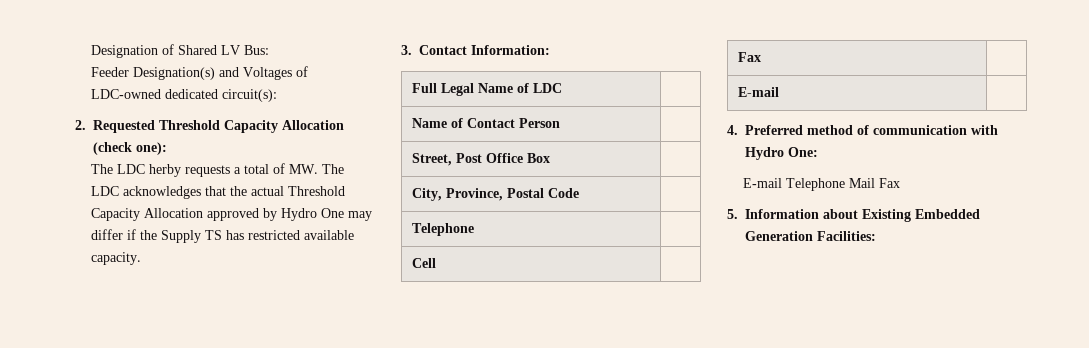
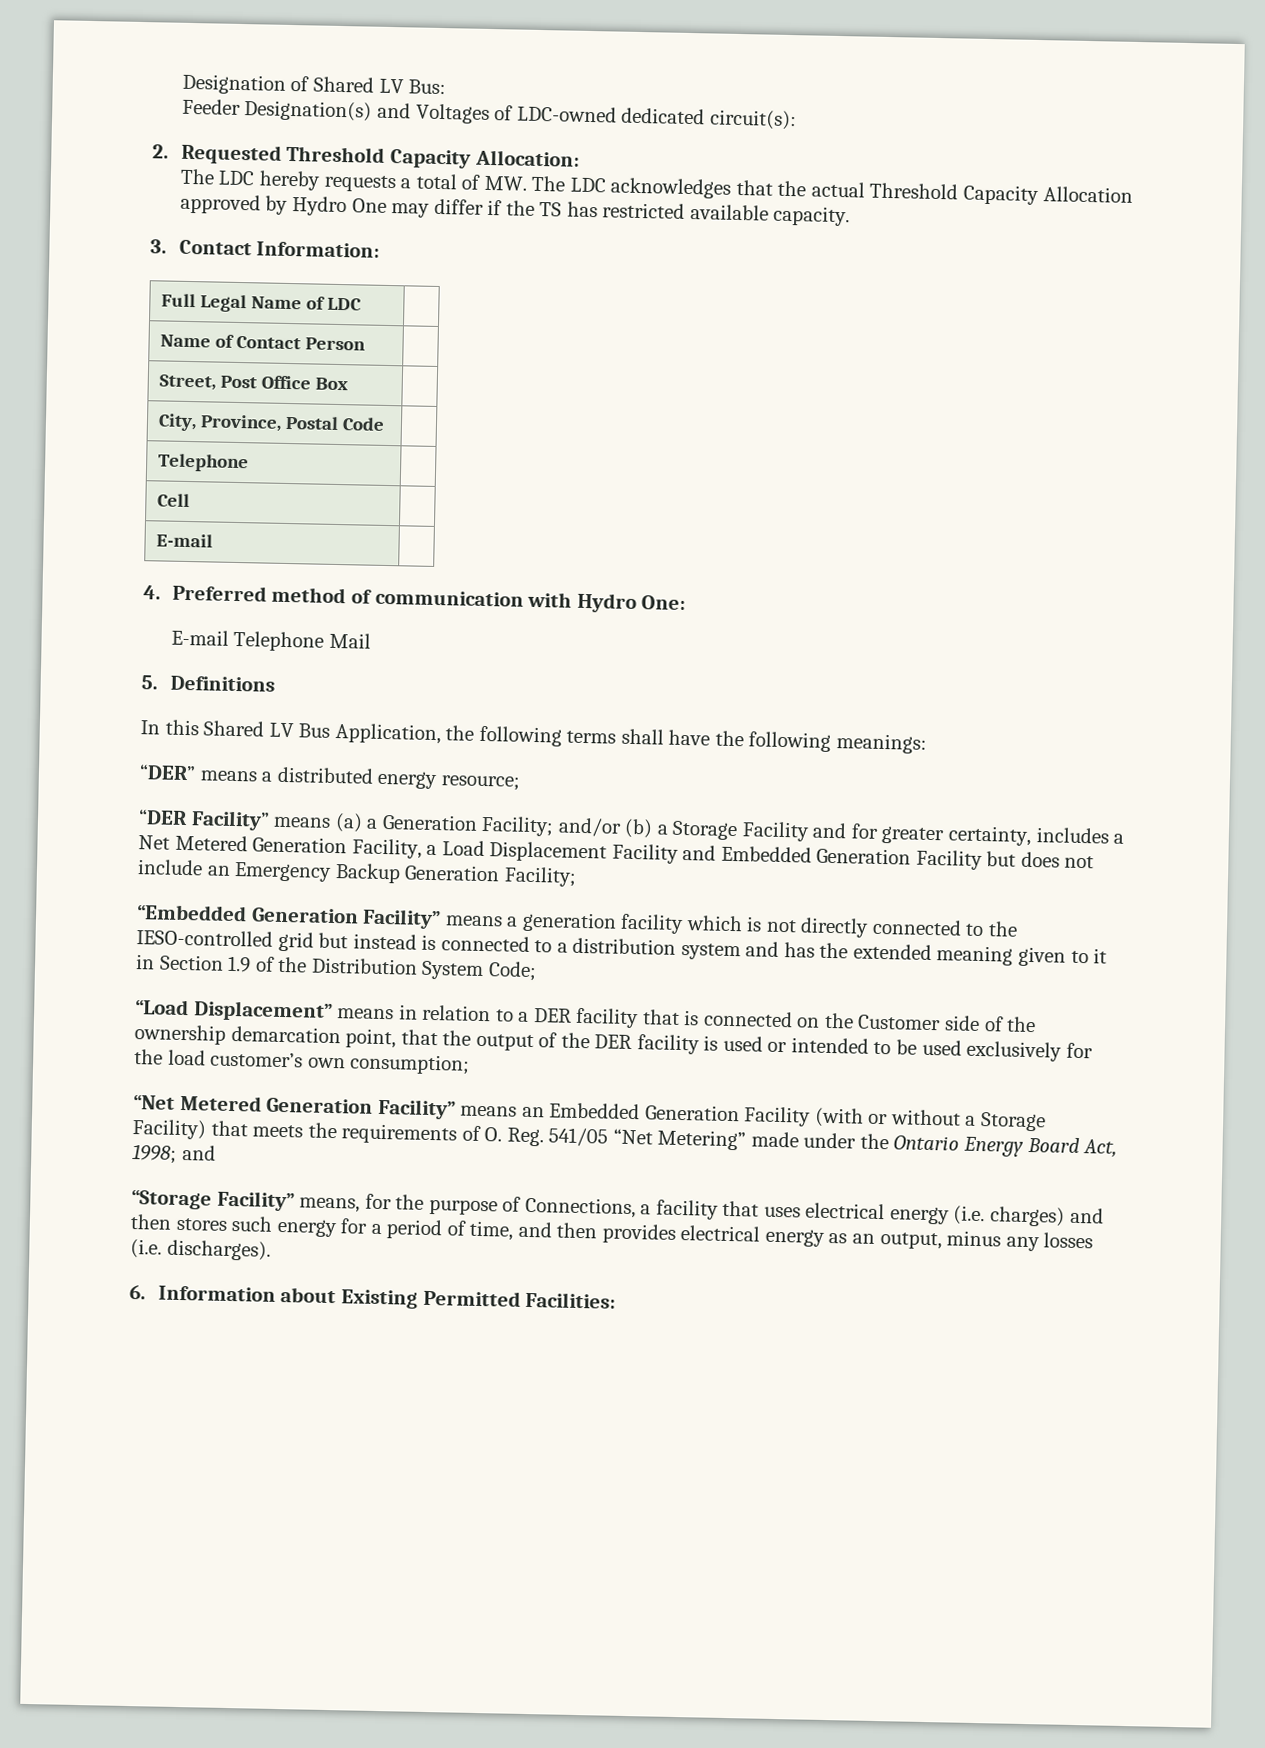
- 2. Requested Threshold Capacity Allocation (check one):
- The LDC herby requests a total of MW. The LDC acknowledges that the actual Threshold Capacity Allocation approved by Hydro One may differ if the Supply TS has restricted available capacity.
+ 2. Requested Threshold Capacity Allocation:
+ The LDC hereby requests a total of MW. The LDC acknowledges that the actual Threshold Capacity Allocation approved by Hydro One may differ if the TS has restricted available capacity.
- Fax |
- E-mail Telephone Mail Fax
- 5. Information about Existing Embedded Generation Facilities:
+ E-mail Telephone Mail
+ 5. Definitions
+ In this Shared LV Bus Application, the following terms shall have the following meanings:
+ “DER” means a distributed energy resource;
+ “DER Facility” means (a) a Generation Facility; and/or (b) a Storage Facility and for greater certainty, includes a Net Metered Generation Facility, a Load Displacement Facility and Embedded Generation Facility but does not include an Emergency Backup Generation Facility;
+ “Embedded Generation Facility” means a generation facility which is not directly connected to the IESO-controlled grid but instead is connected to a distribution system and has the extended meaning given to it in Section 1.9 of the Distribution System Code;
+ “Load Displacement” means in relation to a DER facility that is connected on the Customer side of the ownership demarcation point, that the output of the DER facility is used or intended to be used exclusively for the load customer’s own consumption;
+ “Net Metered Generation Facility” means an Embedded Generation Facility (with or without a Storage Facility) that meets the requirements of O. Reg. 541/05 “Net Metering” made under the Ontario Energy Board Act, 1998; and
+ “Storage Facility” means, for the purpose of Connections, a facility that uses electrical energy (i.e. charges) and then stores such energy for a period of time, and then provides electrical energy as an output, minus any losses (i.e. discharges).
+ 6. Information about Existing Permitted Facilities:

